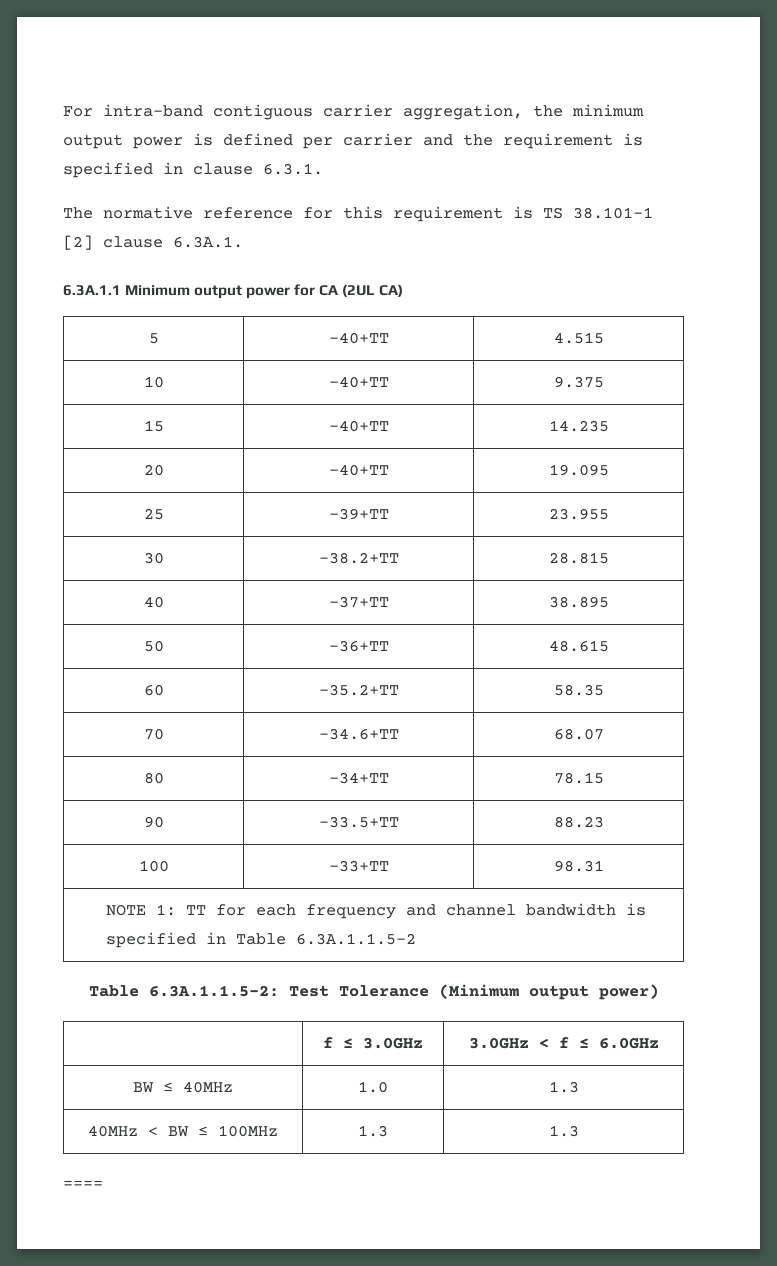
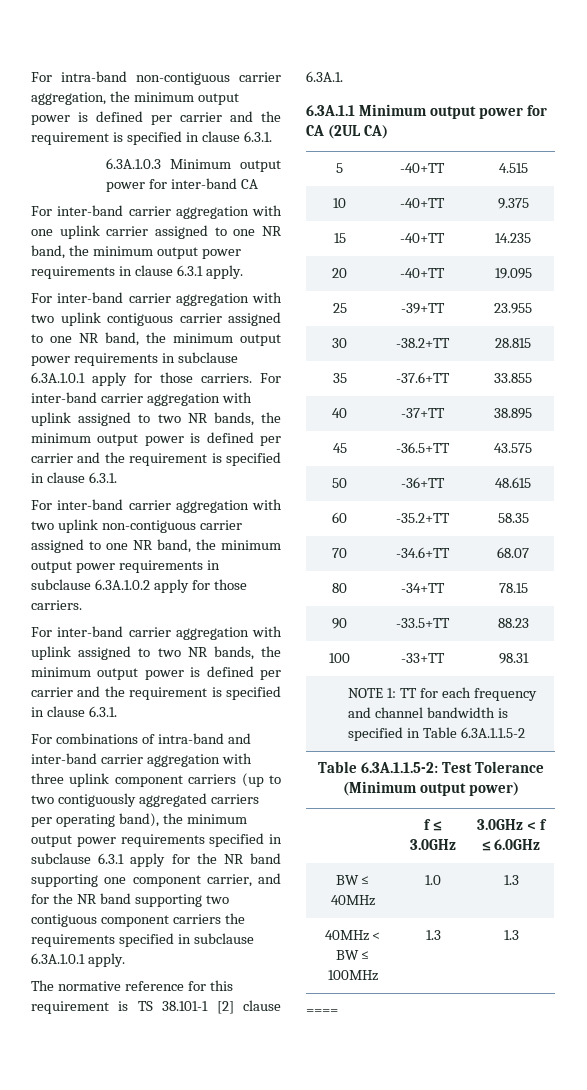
- For intra-band contiguous carrier aggregation, the minimum output power is defined per carrier and the requirement is specified in clause 6.3.1.
+ For intra-band non-contiguous carrier aggregation, the minimum output power is defined per carrier and the requirement is specified in clause 6.3.1.
+ 6.3A.1.0.3 Minimum output power for inter-band CA
+ For inter-band carrier aggregation with one uplink carrier assigned to one NR band, the minimum output power requirements in clause 6.3.1 apply.
+ For inter-band carrier aggregation with two uplink contiguous carrier assigned to one NR band, the minimum output power requirements in subclause 6.3A.1.0.1 apply for those carriers. For inter-band carrier aggregation with uplink assigned to two NR bands, the minimum output power is defined per carrier and the requirement is specified in clause 6.3.1.
+ For inter-band carrier aggregation with two uplink non-contiguous carrier assigned to one NR band, the minimum output power requirements in subclause 6.3A.1.0.2 apply for those carriers.
+ For inter-band carrier aggregation with uplink assigned to two NR bands, the minimum output power is defined per carrier and the requirement is specified in clause 6.3.1.
+ For combinations of intra-band and inter-band carrier aggregation with three uplink component carriers (up to two contiguously aggregated carriers per operating band), the minimum output power requirements specified in subclause 6.3.1 apply for the NR band supporting one component carrier, and for the NR band supporting two contiguous component carriers the requirements specified in subclause 6.3A.1.0.1 apply.
+ 35 | -37.6+TT | 33.855
+ 45 | -36.5+TT | 43.575

